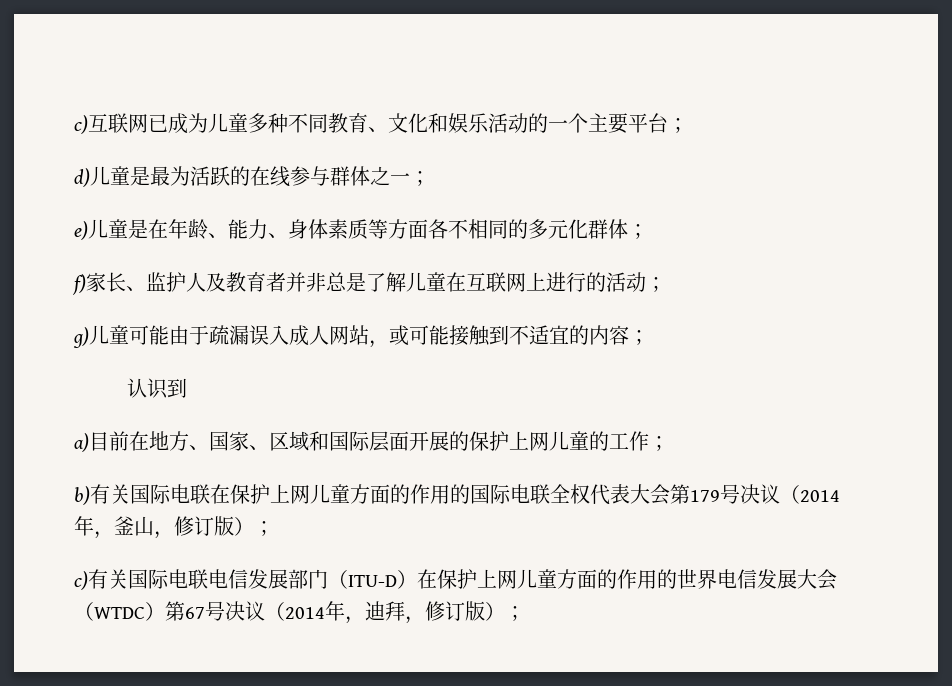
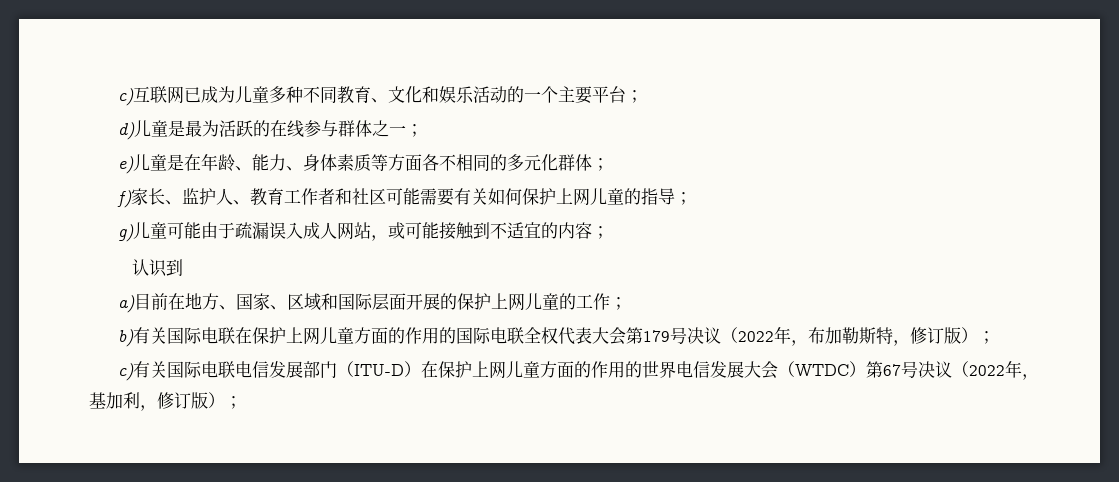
- f)家长、监护人及教育者并非总是了解儿童在互联网上进行的活动；
+ f)家长、监护人、教育工作者和社区可能需要有关如何保护上网儿童的指导；
- b)有关国际电联在保护上网儿童方面的作用的国际电联全权代表大会第179号决议（2014年，釜山，修订版）；
+ b)有关国际电联在保护上网儿童方面的作用的国际电联全权代表大会第179号决议（2022年，布加勒斯特，修订版）；
- c)有关国际电联电信发展部门（ITU-D）在保护上网儿童方面的作用的世界电信发展大会（WTDC）第67号决议（2014年，迪拜，修订版）；
+ c)有关国际电联电信发展部门（ITU-D）在保护上网儿童方面的作用的世界电信发展大会（WTDC）第67号决议（2022年，基加利，修订版）；

